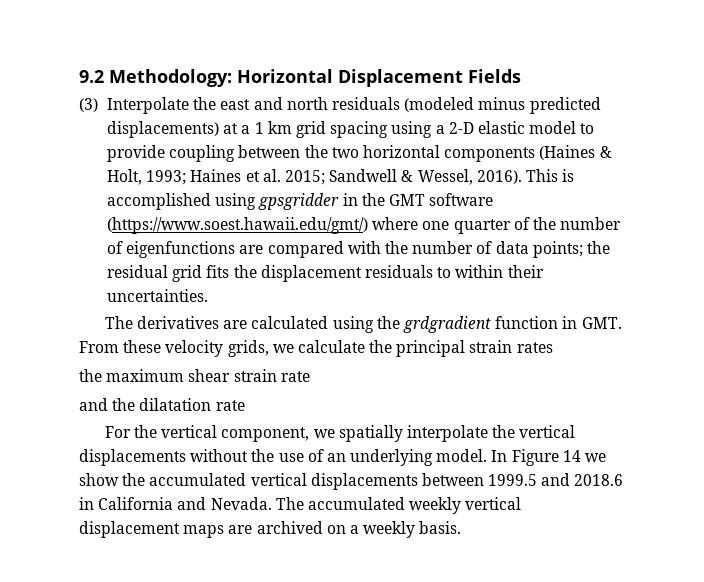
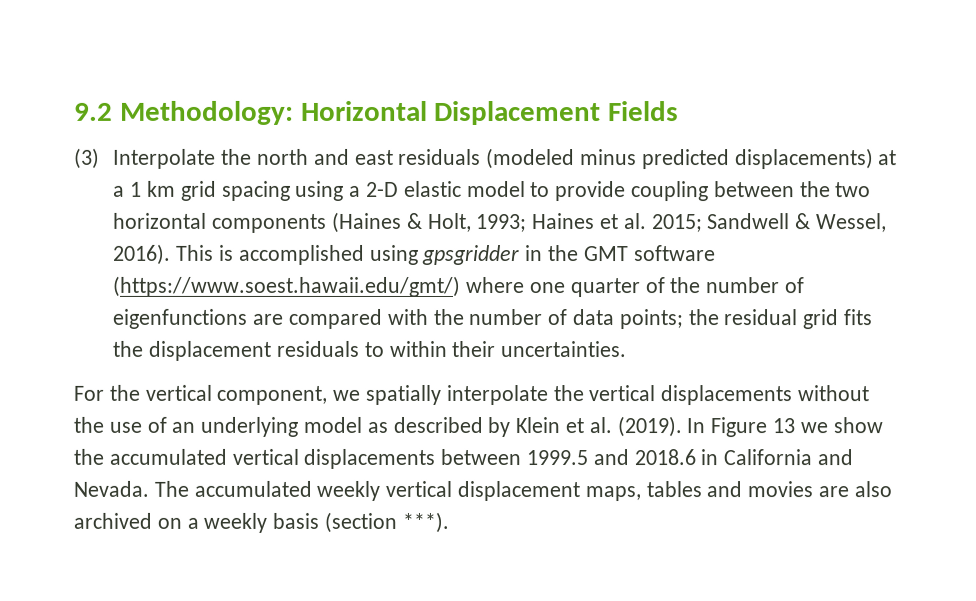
- (3) Interpolate the east and north residuals (modeled minus predicted displacements) at a 1 km grid spacing using a 2-D elastic model to provide coupling between the two horizontal components (Haines & Holt, 1993; Haines et al. 2015; Sandwell & Wessel, 2016).
+ (3) Interpolate the north and east residuals (modeled minus predicted displacements) at a 1 km grid spacing using a 2-D elastic model to provide coupling between the two horizontal components (Haines & Holt, 1993; Haines et al. 2015; Sandwell & Wessel, 2016).
- The derivatives are calculated using the grdgradient function in GMT. From these velocity grids, we calculate the principal strain rates
- the maximum shear strain rate
- and the dilatation rate
- For the vertical component, we spatially interpolate the vertical displacements without the use of an underlying model.
+ For the vertical component, we spatially interpolate the vertical displacements without the use of an underlying model as described by Klein et al. (2019).
- In Figure 14 we show the accumulated vertical displacements between 1999.5 and 2018.6 in California and Nevada.
+ In Figure 13 we show the accumulated vertical displacements between 1999.5 and 2018.6 in California and Nevada.
- The accumulated weekly vertical displacement maps are archived on a weekly basis.
+ The accumulated weekly vertical displacement maps, tables and movies are also archived on a weekly basis (section ***).

